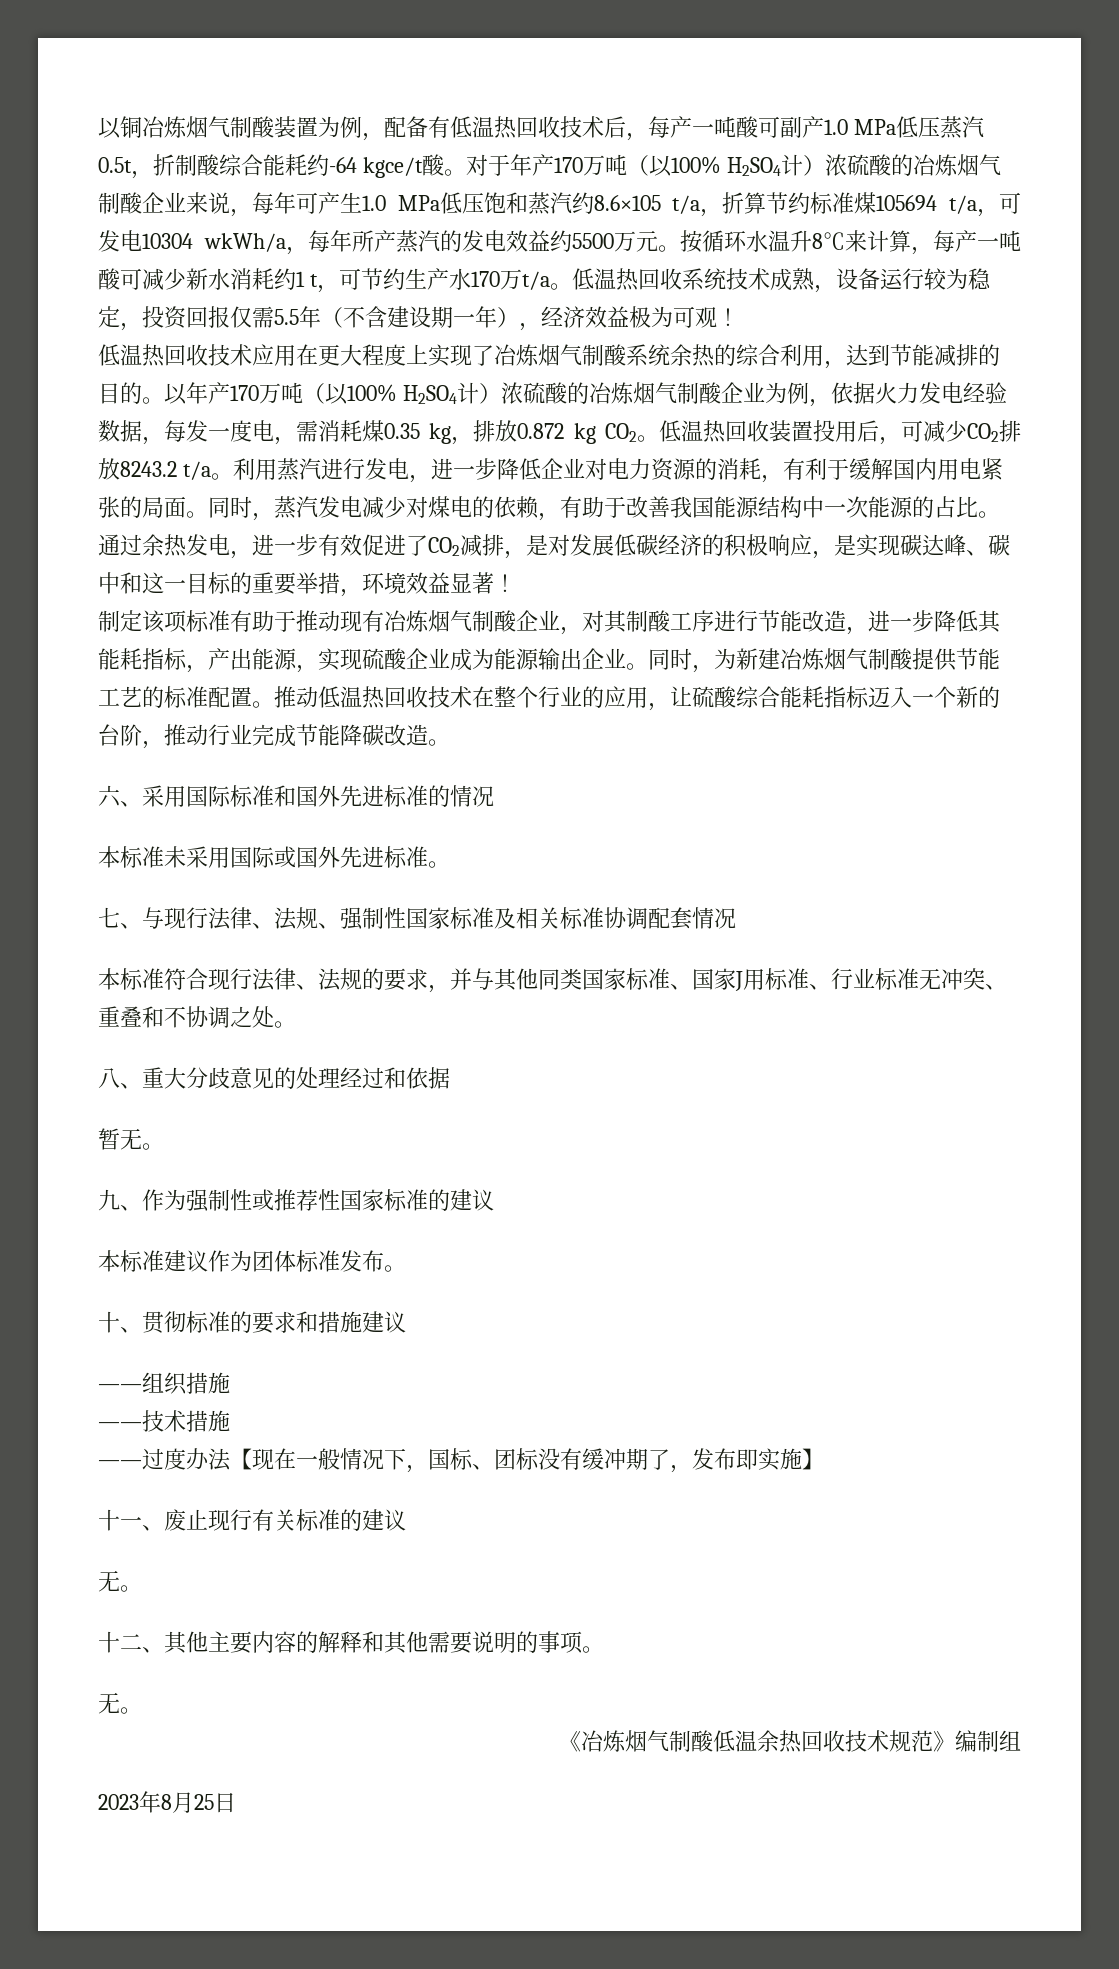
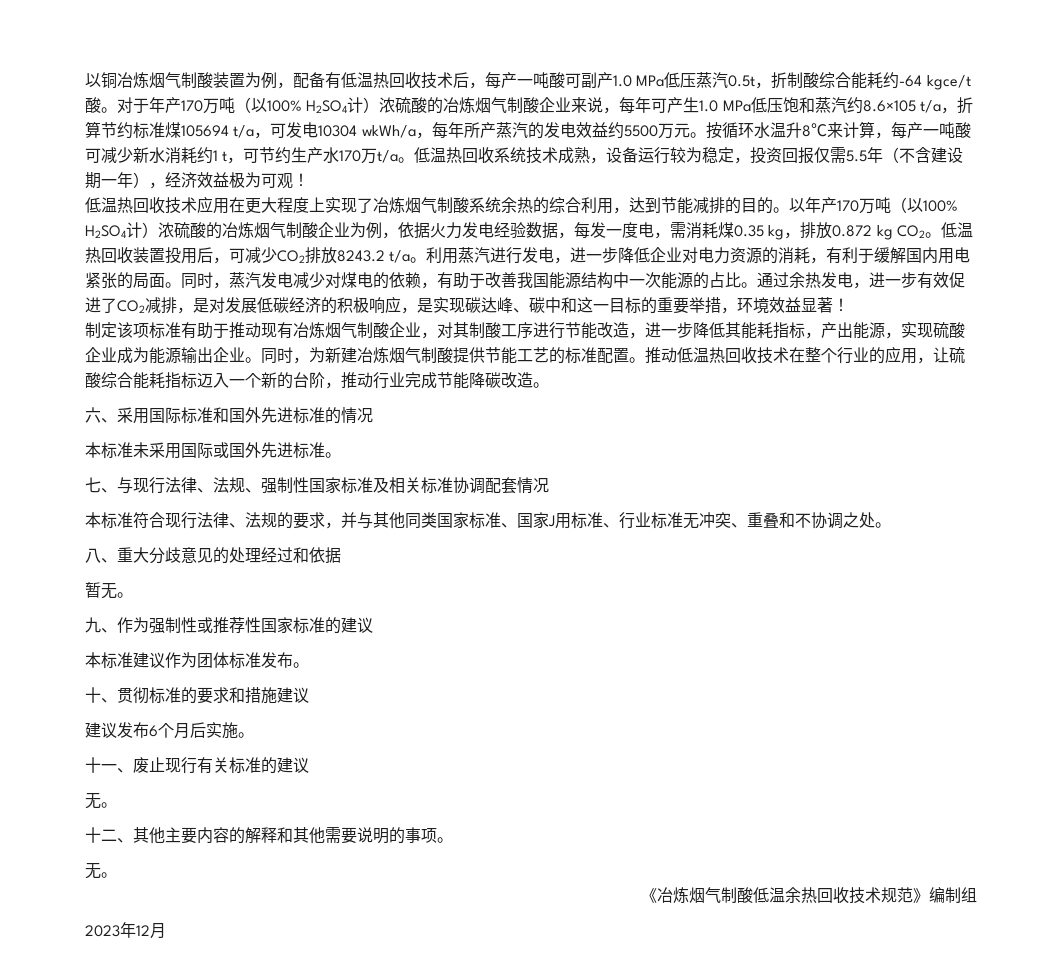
- ——组织措施
- ——技术措施
- ——过度办法【现在一般情况下，国标、团标没有缓冲期了，发布即实施】
+ 建议发布6个月后实施。
- 2023年8月25日
+ 2023年12月

